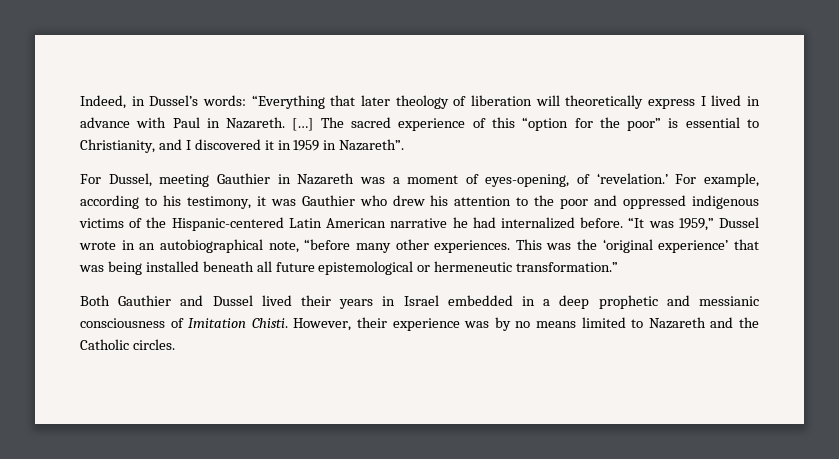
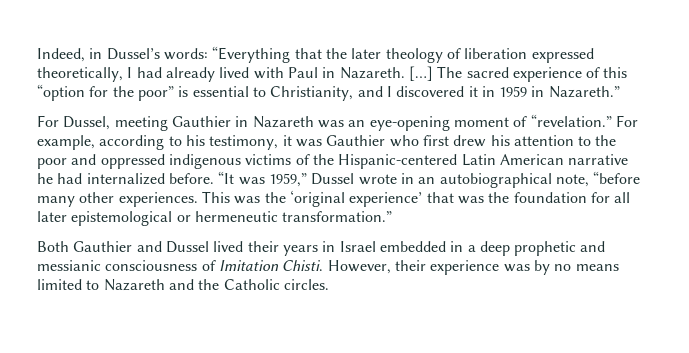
- Indeed, in Dussel’s words: “Everything that later theology of liberation will theoretically express I lived in advance with Paul in Nazareth.
+ Indeed, in Dussel’s words: “Everything that the later theology of liberation expressed theoretically, I had already lived with Paul in Nazareth.
- The sacred experience of this “option for the poor” is essential to Christianity, and I discovered it in 1959 in Nazareth”.
+ The sacred experience of this “option for the poor” is essential to Christianity, and I discovered it in 1959 in Nazareth.”
- For Dussel, meeting Gauthier in Nazareth was a moment of eyes-opening, of ‘revelation.’
+ For Dussel, meeting Gauthier in Nazareth was an eye-opening moment of “revelation.”
- For example, according to his testimony, it was Gauthier who drew his attention to the poor and oppressed indigenous victims of the Hispanic-centered Latin American narrative he had internalized before.
+ For example, according to his testimony, it was Gauthier who first drew his attention to the poor and oppressed indigenous victims of the Hispanic-centered Latin American narrative he had internalized before.
- This was the ‘original experience’ that was being installed beneath all future epistemological or hermeneutic transformation.”
+ This was the ‘original experience’ that was the foundation for all later epistemological or hermeneutic transformation.”

